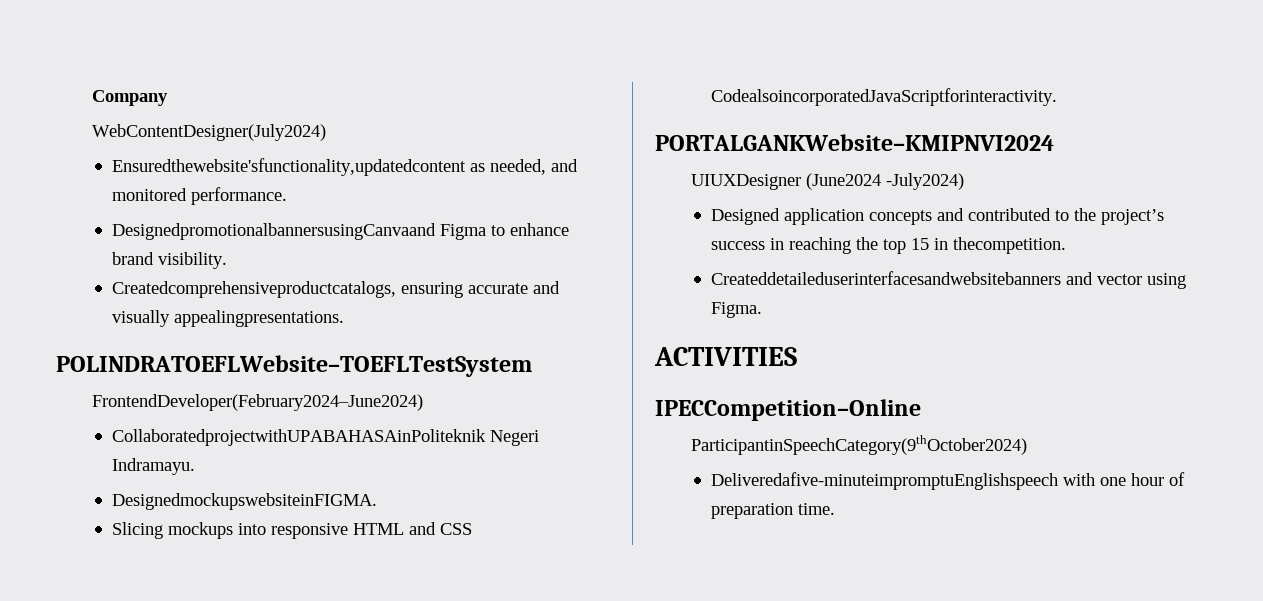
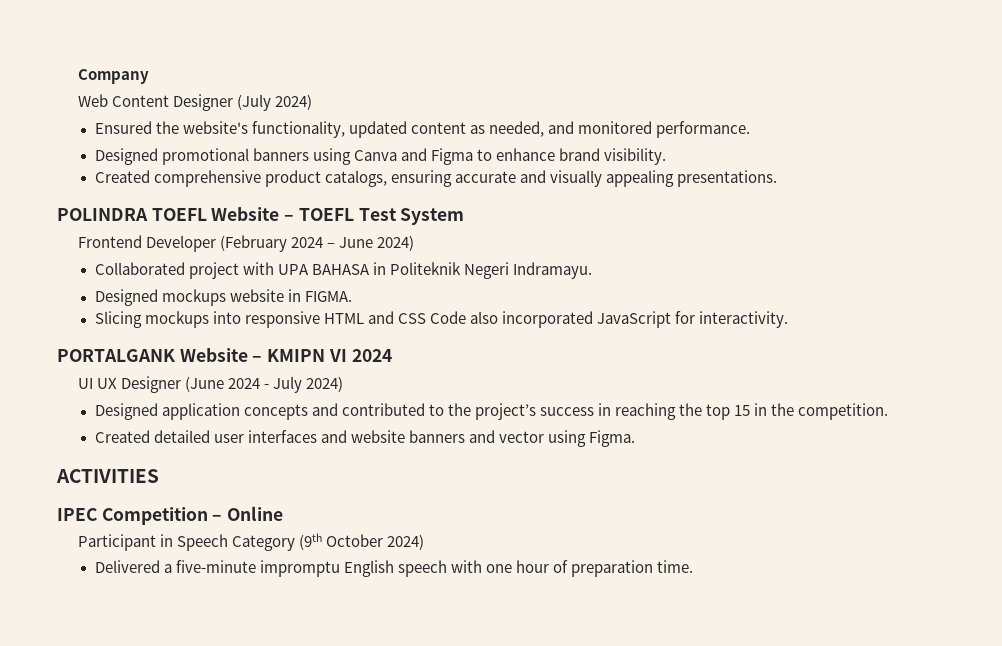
- WebContentDesigner(July2024)
- Ensuredthewebsite'sfunctionality,updatedcontent as needed, and monitored performance.
+ Web Content Designer (July 2024)
+ Ensured the website's functionality, updated content as needed, and monitored performance.
- DesignedpromotionalbannersusingCanvaand Figma to enhance brand visibility.
+ Designed promotional banners using Canva and Figma to enhance brand visibility.
- Createdcomprehensiveproductcatalogs, ensuring accurate and visually appealingpresentations.
- POLINDRATOEFLWebsite–TOEFLTestSystem
- FrontendDeveloper(February2024–June2024)
- CollaboratedprojectwithUPABAHASAinPoliteknik Negeri Indramayu.
- DesignedmockupswebsiteinFIGMA.
+ Created comprehensive product catalogs, ensuring accurate and visually appealing presentations.
+ POLINDRA TOEFL Website – TOEFL Test System
+ Frontend Developer (February 2024 – June 2024)
+ Collaborated project with UPA BAHASA in Politeknik Negeri Indramayu.
+ Designed mockups website in FIGMA.
- Slicing mockups into responsive HTML and CSS CodealsoincorporatedJavaScriptforinteractivity.
- PORTALGANKWebsite–KMIPNVI2024
- UIUXDesigner (June2024 -July2024)
+ Slicing mockups into responsive HTML and CSS Code also incorporated JavaScript for interactivity.
+ PORTALGANK Website – KMIPN VI 2024
+ UI UX Designer (June 2024 - July 2024)
- Designed application concepts and contributed to the project’s success in reaching the top 15 in thecompetition.
- Createddetaileduserinterfacesandwebsitebanners and vector using Figma.
+ Designed application concepts and contributed to the project’s success in reaching the top 15 in the competition.
+ Created detailed user interfaces and website banners and vector using Figma.
- IPECCompetition–Online
- ParticipantinSpeechCategory(9thOctober2024)
- Deliveredafive-minuteimpromptuEnglishspeech with one hour of preparation time.
+ IPEC Competition – Online
+ Participant in Speech Category (9th October 2024)
+ Delivered a five-minute impromptu English speech with one hour of preparation time.

